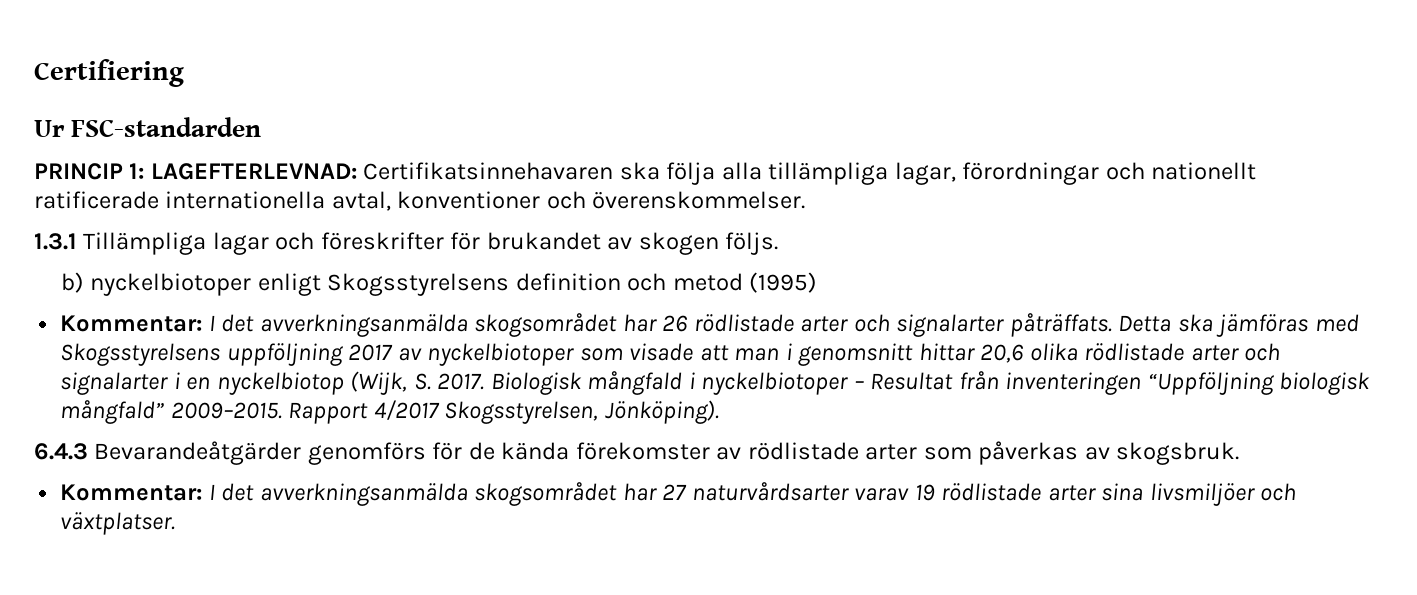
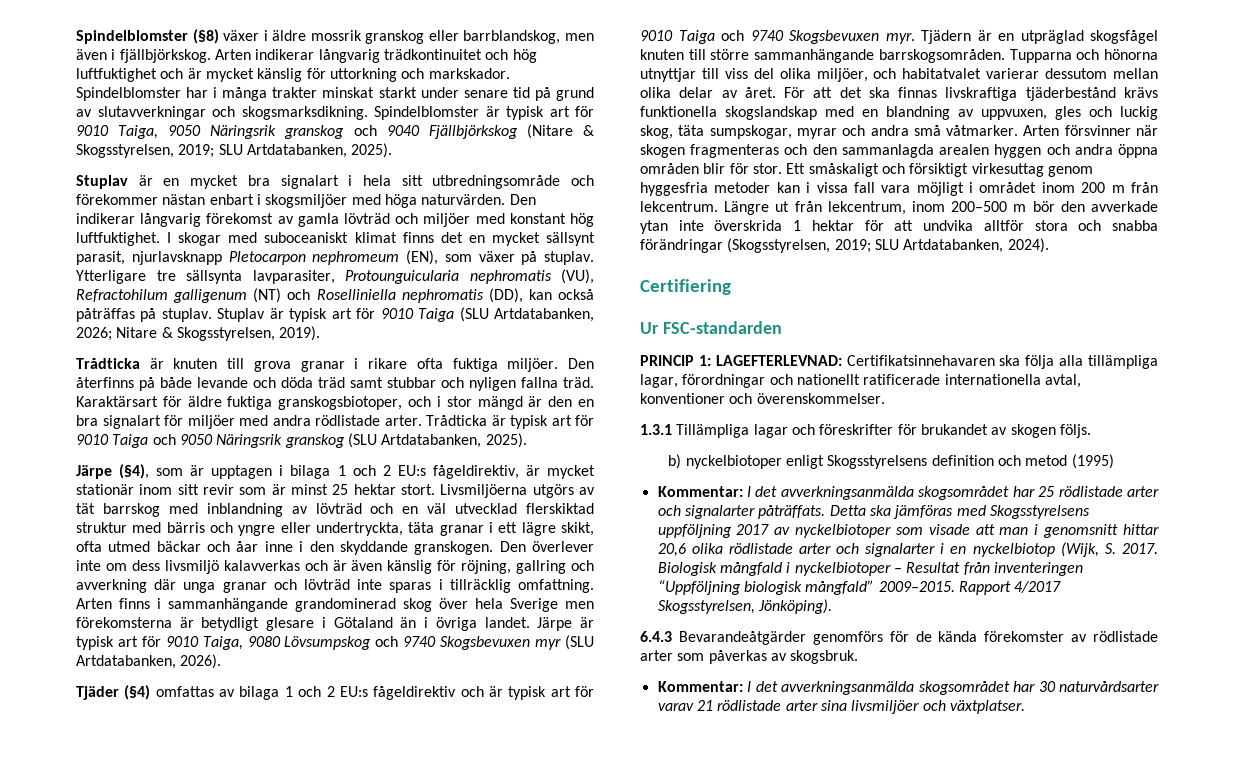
+ Spindelblomster (§8) växer i äldre mossrik granskog eller barrblandskog, men även i fjällbjörkskog. Arten indikerar långvarig trädkontinuitet och hög luftfuktighet och är mycket känslig för uttorkning och markskador. Spindelblomster har i många trakter minskat starkt under senare tid på grund av slutavverkningar och skogsmarksdikning. Spindelblomster är typisk art för 9010 Taiga, 9050 Näringsrik granskog och 9040 Fjällbjörkskog (Nitare & Skogsstyrelsen, 2019; SLU Artdatabanken, 2025).
+ Stuplav är en mycket bra signalart i hela sitt utbredningsområde och förekommer nästan enbart i skogsmiljöer med höga naturvärden. Den indikerar långvarig förekomst av gamla lövträd och miljöer med konstant hög luftfuktighet. I skogar med suboceaniskt klimat finns det en mycket sällsynt parasit, njurlavsknapp Pletocarpon nephromeum (EN), som växer på stuplav. Ytterligare tre sällsynta lavparasiter, Protounguicularia nephromatis (VU), Refractohilum galligenum (NT) och Roselliniella nephromatis (DD), kan också påträffas på stuplav. Stuplav är typisk art för 9010 Taiga (SLU Artdatabanken, 2026; Nitare & Skogsstyrelsen, 2019).
+ Trådticka är knuten till grova granar i rikare ofta fuktiga miljöer. Den återfinns på både levande och döda träd samt stubbar och nyligen fallna träd. Karaktärsart för äldre fuktiga granskogsbiotoper, och i stor mängd är den en bra signalart för miljöer med andra rödlistade arter. Trådticka är typisk art för 9010 Taiga och 9050 Näringsrik granskog (SLU Artdatabanken, 2025).
+ Järpe (§4), som är upptagen i bilaga 1 och 2 EU:s fågeldirektiv, är mycket stationär inom sitt revir som är minst 25 hektar stort. Livsmiljöerna utgörs av tät barrskog med inblandning av lövträd och en väl utvecklad flerskiktad struktur med bärris och yngre eller undertryckta, täta granar i ett lägre skikt, ofta utmed bäckar och åar inne i den skyddande granskogen. Den överlever inte om dess livsmiljö kalavverkas och är även känslig för röjning, gallring och avverkning där unga granar och lövträd inte sparas i tillräcklig omfattning. Arten finns i sammanhängande grandominerad skog över hela Sverige men förekomsterna är betydligt glesare i Götaland än i övriga landet. Järpe är typisk art för 9010 Taiga, 9080 Lövsumpskog och 9740 Skogsbevuxen myr (SLU Artdatabanken, 2026).
+ Tjäder (§4) omfattas av bilaga 1 och 2 EU:s fågeldirektiv och är typisk art för 9010 Taiga och 9740 Skogsbevuxen myr. Tjädern är en utpräglad skogsfågel knuten till större sammanhängande barrskogsområden. Tupparna och hönorna utnyttjar till viss del olika miljöer, och habitatvalet varierar dessutom mellan olika delar av året. För att det ska finnas livskraftiga tjäderbestånd krävs funktionella skogslandskap med en blandning av uppvuxen, gles och luckig skog, täta sumpskogar, myrar och andra små våtmarker. Arten försvinner när skogen fragmenteras och den sammanlagda arealen hyggen och andra öppna områden blir för stor. Ett småskaligt och försiktigt virkesuttag genom hyggesfria metoder kan i vissa fall vara möjligt i området inom 200 m från lekcentrum. Längre ut från lekcentrum, inom 200–500 m bör den avverkade ytan inte överskrida 1 hektar för att undvika alltför stora och snabba förändringar (Skogsstyrelsen, 2019; SLU Artdatabanken, 2024).
- Kommentar: I det avverkningsanmälda skogsområdet har 26 rödlistade arter och signalarter påträffats.
+ Kommentar: I det avverkningsanmälda skogsområdet har 25 rödlistade arter och signalarter påträffats.
- Kommentar: I det avverkningsanmälda skogsområdet har 27 naturvårdsarter varav 19 rödlistade arter sina livsmiljöer och växtplatser.
+ Kommentar: I det avverkningsanmälda skogsområdet har 30 naturvårdsarter varav 21 rödlistade arter sina livsmiljöer och växtplatser.

